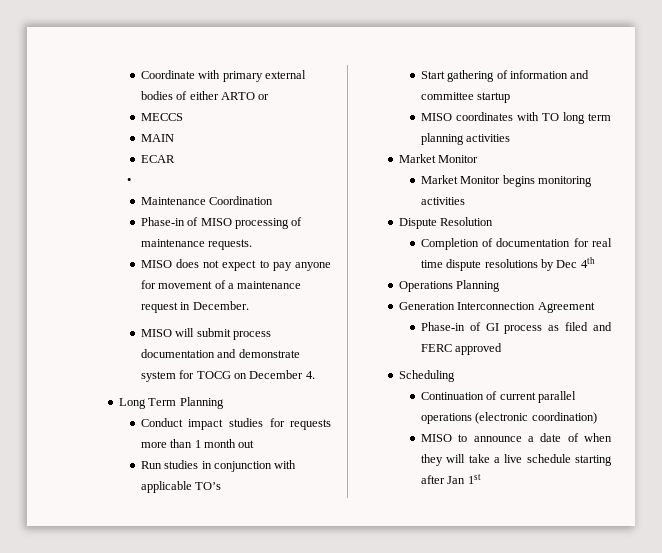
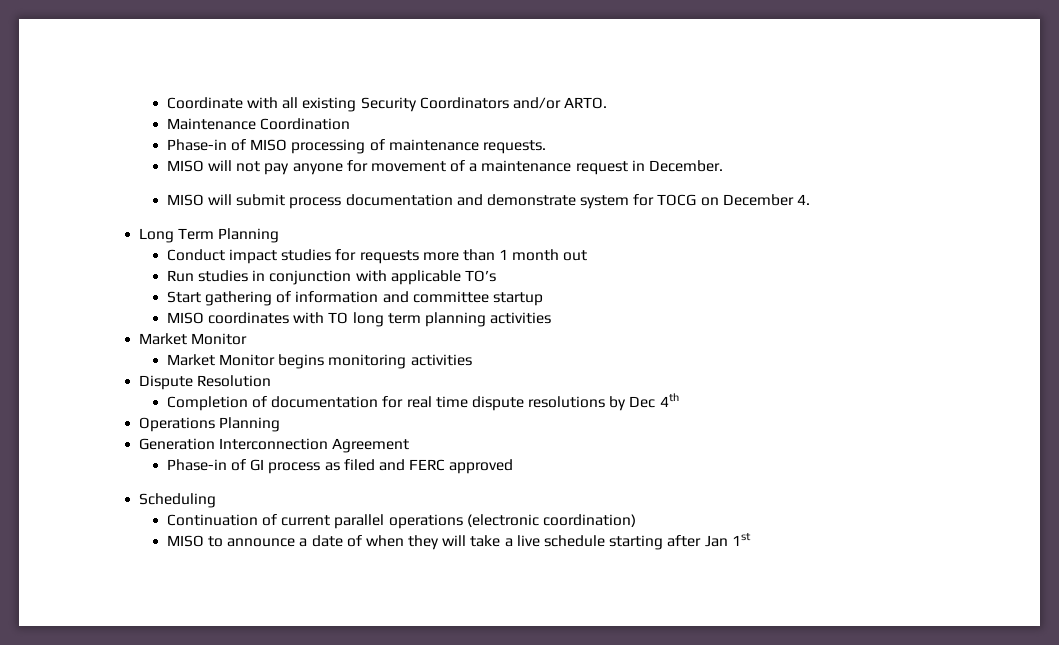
- Coordinate with primary external bodies of either ARTO or
- MECCS
- MAIN
- ECAR
- •
+ Coordinate with all existing Security Coordinators and/or ARTO.
- MISO does not expect to pay anyone for movement of a maintenance request in December.
+ MISO will not pay anyone for movement of a maintenance request in December.

